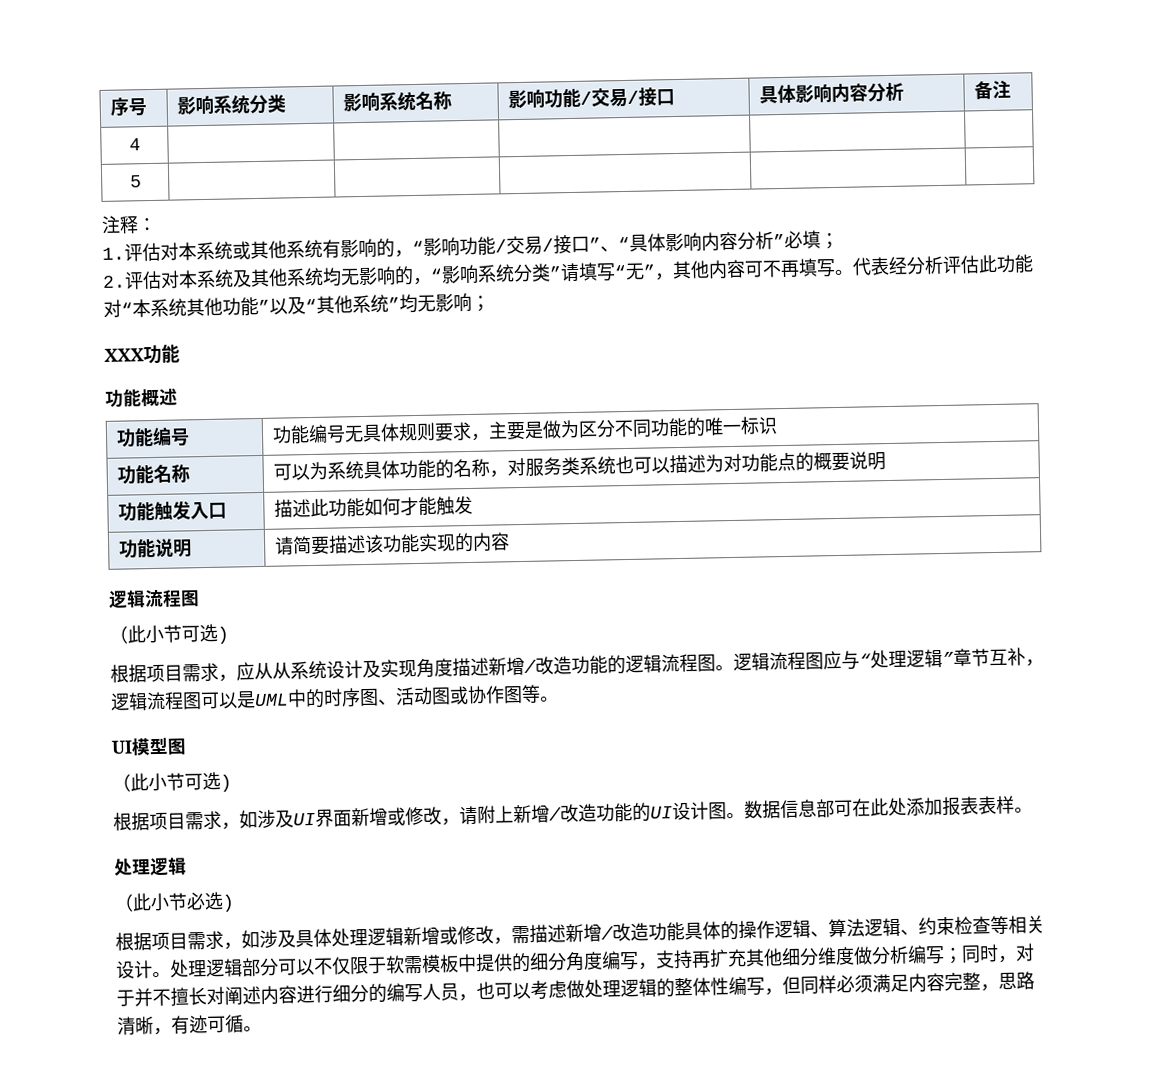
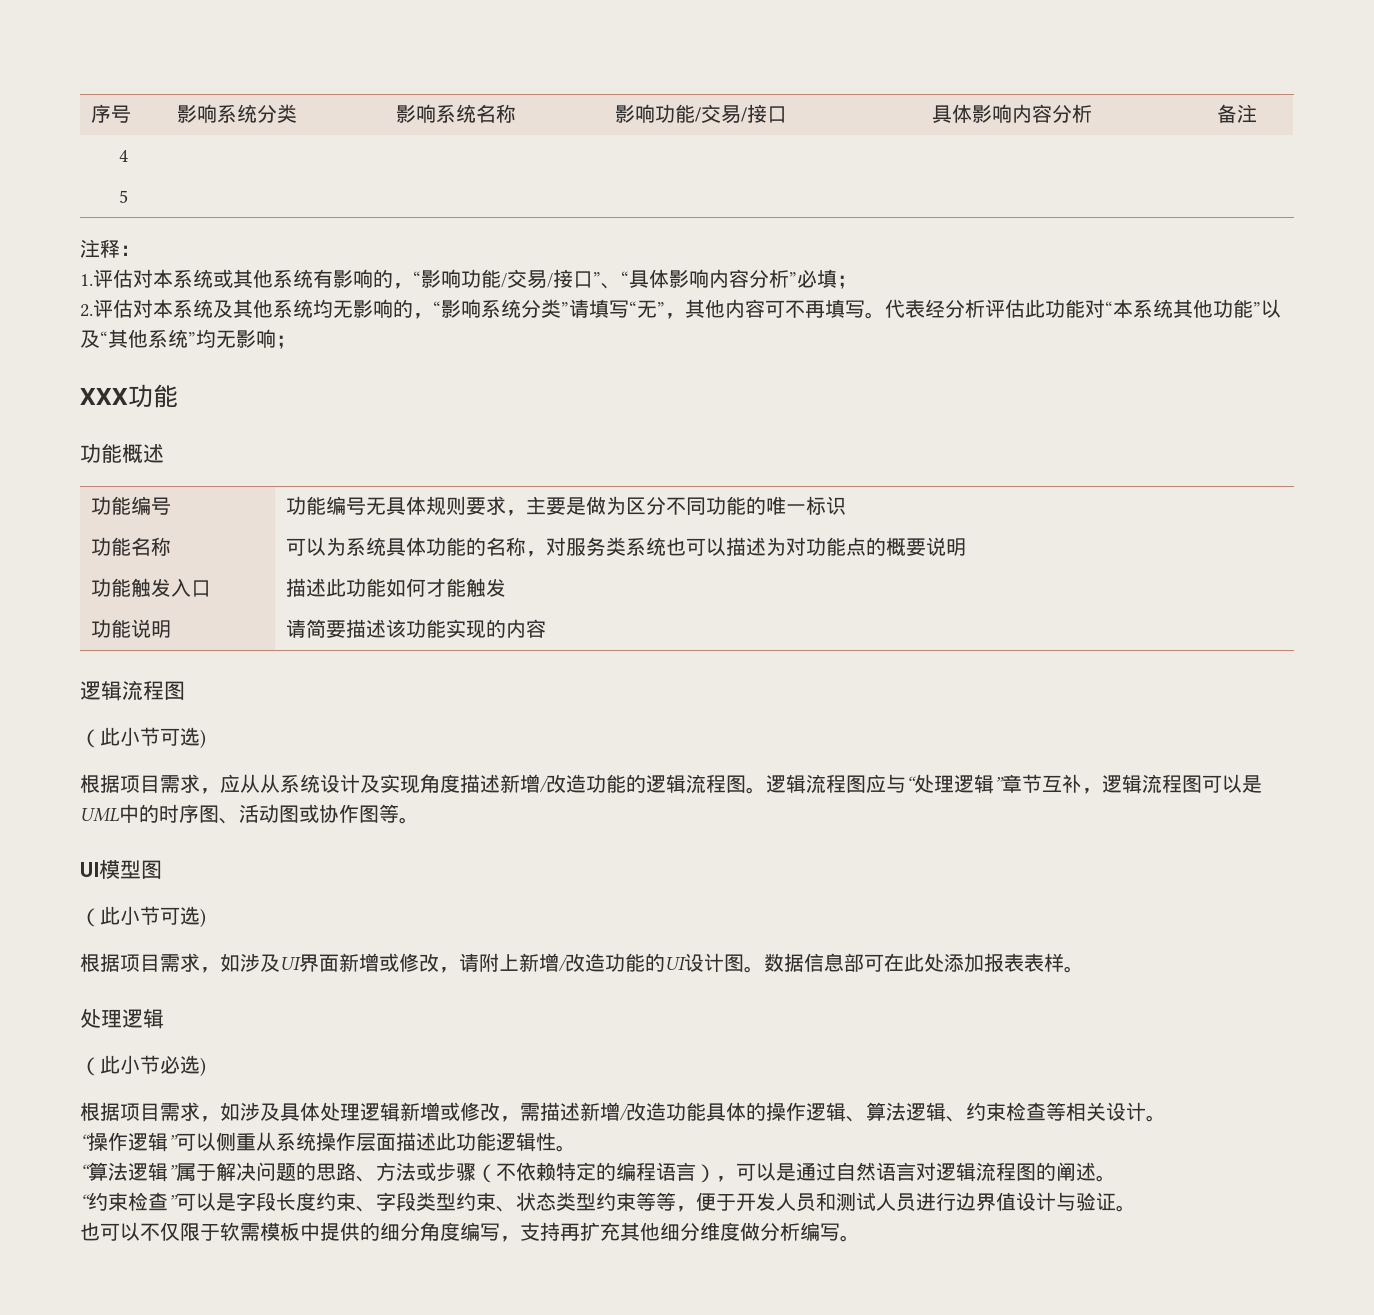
- 根据项目需求，如涉及具体处理逻辑新增或修改，需描述新增/改造功能具体的操作逻辑、算法逻辑、约束检查等相关设计。处理逻辑部分可以不仅限于软需模板中提供的细分角度编写，支持再扩充其他细分维度做分析编写；同时，对于并不擅长对阐述内容进行细分的编写人员，也可以考虑做处理逻辑的整体性编写，但同样必须满足内容完整，思路清晰，有迹可循。
+ 根据项目需求，如涉及具体处理逻辑新增或修改，需描述新增/改造功能具体的操作逻辑、算法逻辑、约束检查等相关设计。
+ “操作逻辑”可以侧重从系统操作层面描述此功能逻辑性。
+ “算法逻辑”属于解决问题的思路、方法或步骤（不依赖特定的编程语言），可以是通过自然语言对逻辑流程图的阐述。
+ “约束检查”可以是字段长度约束、字段类型约束、状态类型约束等等，便于开发人员和测试人员进行边界值设计与验证。
+ 也可以不仅限于软需模板中提供的细分角度编写，支持再扩充其他细分维度做分析编写。

